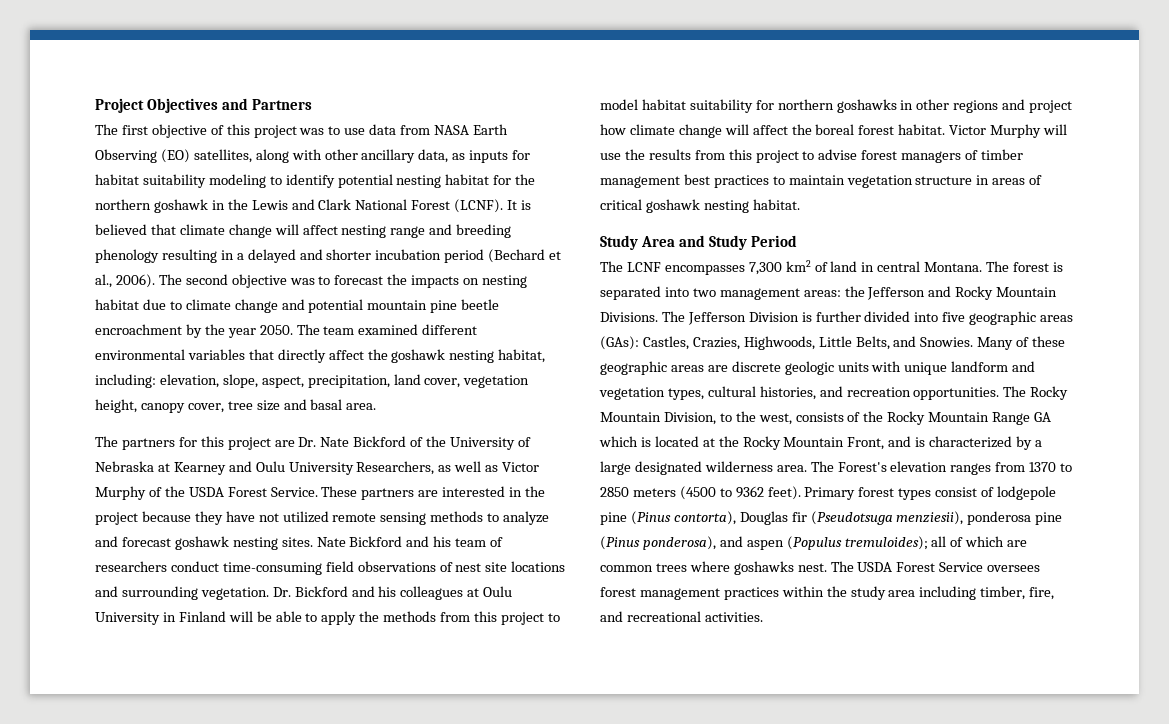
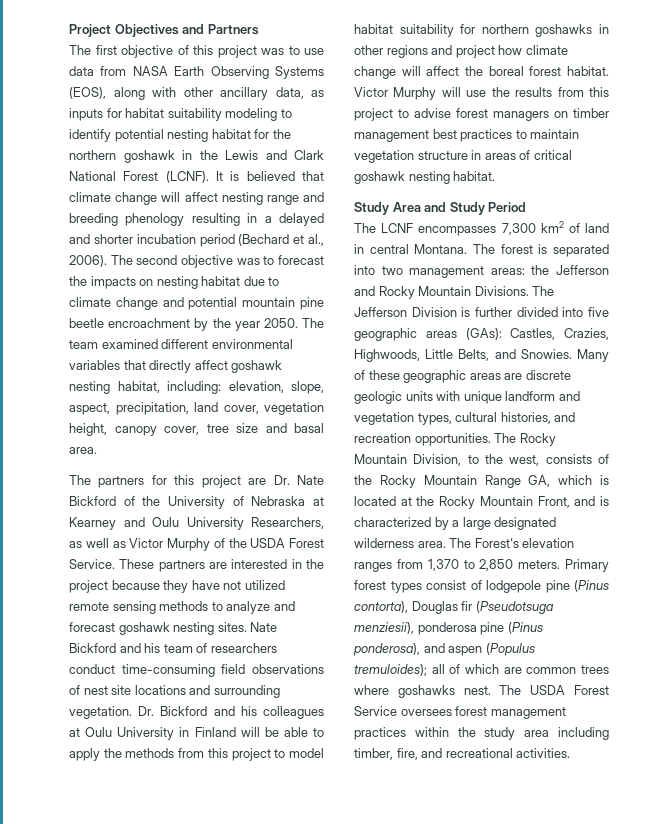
- The first objective of this project was to use data from NASA Earth Observing (EO) satellites, along with other ancillary data, as inputs for habitat suitability modeling to identify potential nesting habitat for the northern goshawk in the Lewis and Clark National Forest (LCNF).
+ The first objective of this project was to use data from NASA Earth Observing Systems (EOS), along with other ancillary data, as inputs for habitat suitability modeling to identify potential nesting habitat for the northern goshawk in the Lewis and Clark National Forest (LCNF).
- The team examined different environmental variables that directly affect the goshawk nesting habitat, including: elevation, slope, aspect, precipitation, land cover, vegetation height, canopy cover, tree size and basal area.
+ The team examined different environmental variables that directly affect goshawk nesting habitat, including: elevation, slope, aspect, precipitation, land cover, vegetation height, canopy cover, tree size and basal area.
- Victor Murphy will use the results from this project to advise forest managers of timber management best practices to maintain vegetation structure in areas of critical goshawk nesting habitat.
+ Victor Murphy will use the results from this project to advise forest managers on timber management best practices to maintain vegetation structure in areas of critical goshawk nesting habitat.
- The Rocky Mountain Division, to the west, consists of the Rocky Mountain Range GA which is located at the Rocky Mountain Front, and is characterized by a large designated wilderness area.
+ The Rocky Mountain Division, to the west, consists of the Rocky Mountain Range GA, which is located at the Rocky Mountain Front, and is characterized by a large designated wilderness area.
- The Forest's elevation ranges from 1370 to 2850 meters (4500 to 9362 feet).
+ The Forest's elevation ranges from 1,370 to 2,850 meters.

